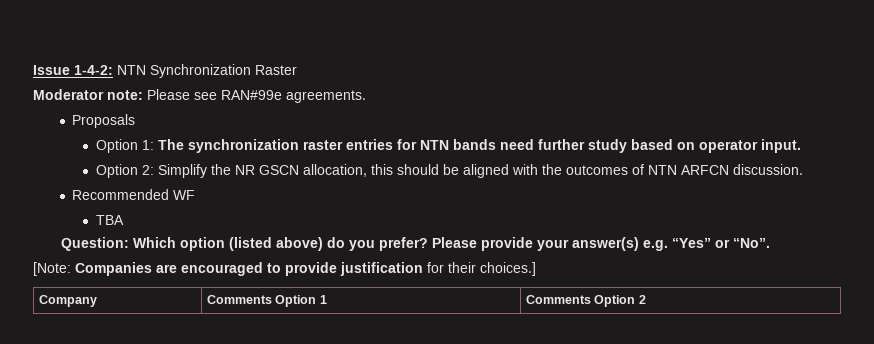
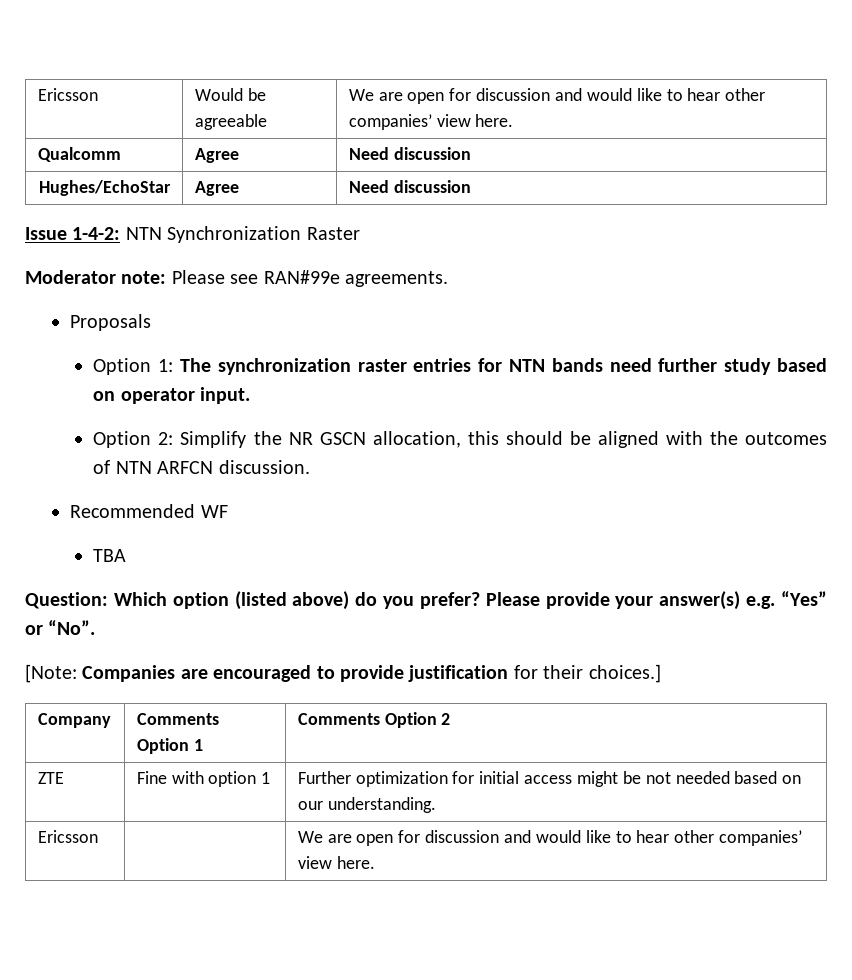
+ Ericsson | Would be agreeable | We are open for discussion and would like to hear other companies’ view here.
+ Qualcomm | Agree | Need discussion
+ Hughes/EchoStar | Agree | Need discussion
+ ZTE | Fine with option 1 | Further optimization for initial access might be not needed based on our understanding.
+ Ericsson | | We are open for discussion and would like to hear other companies’ view here.

